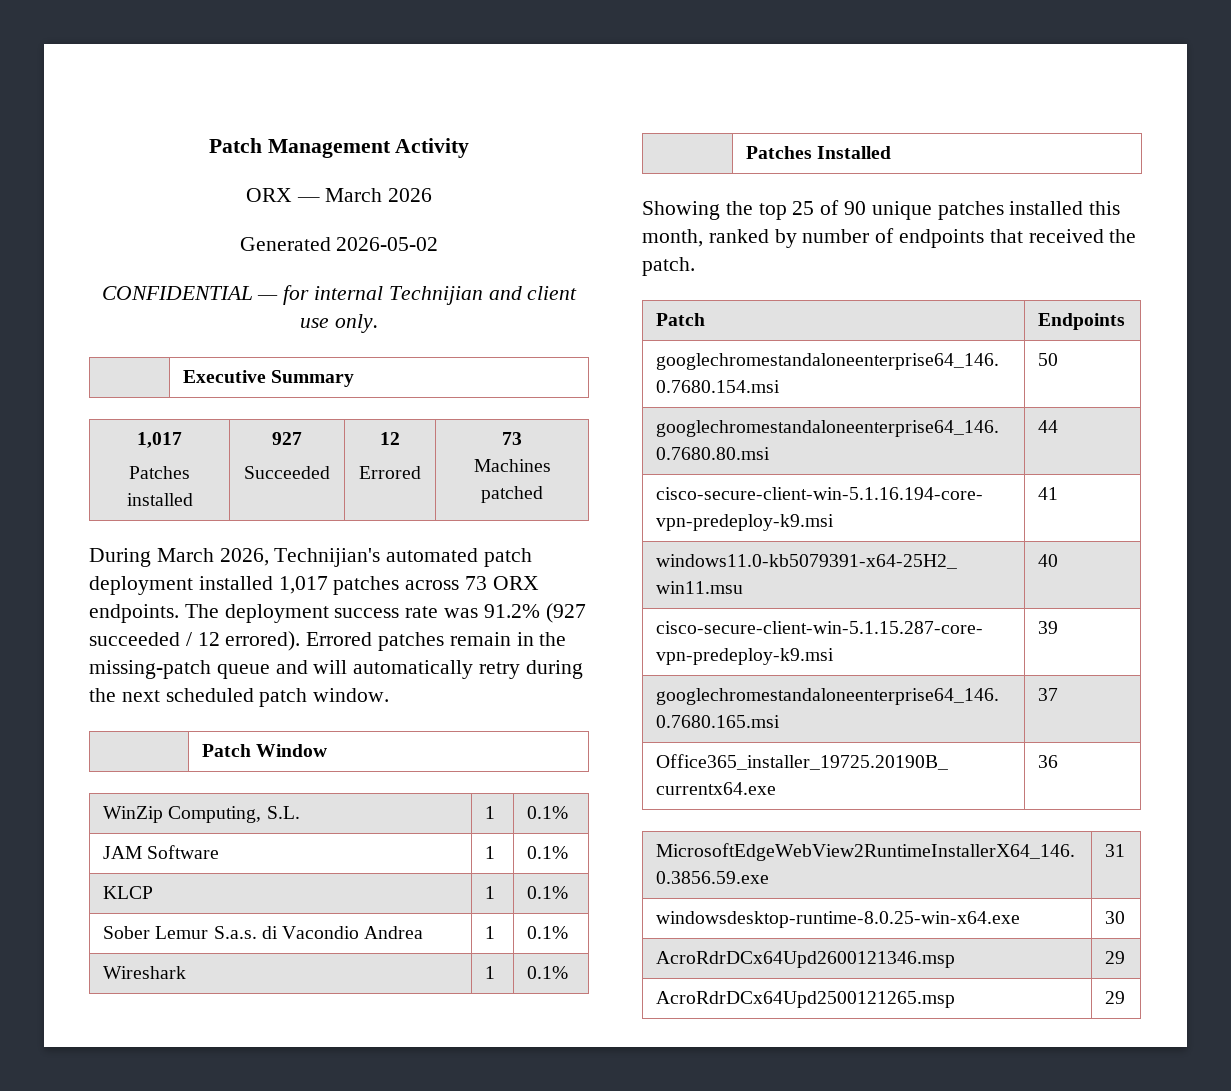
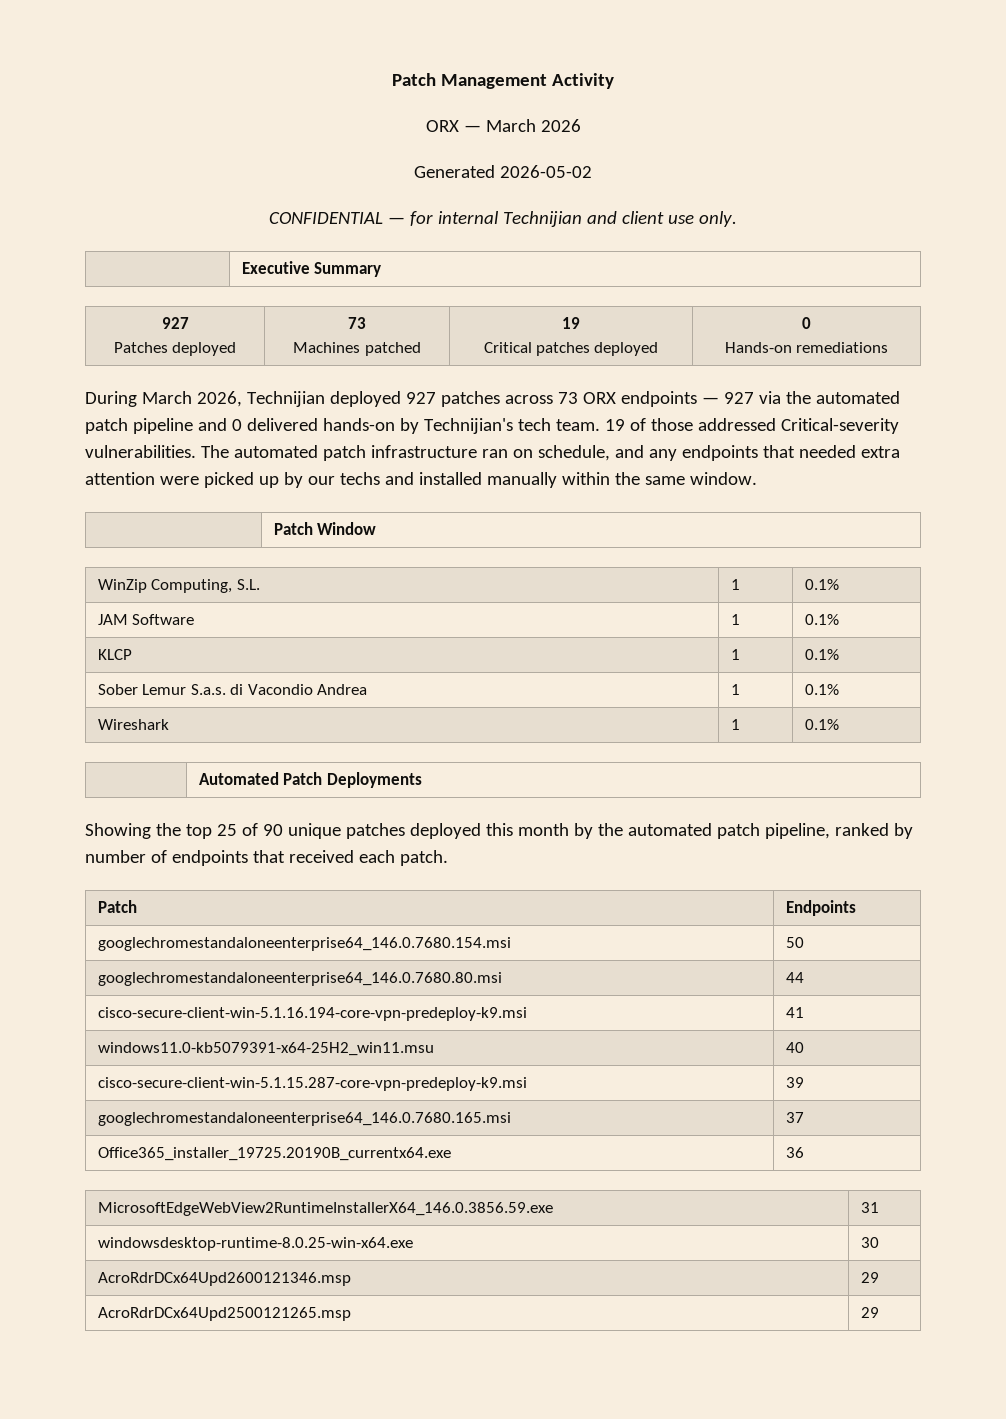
  | Executive Summary
- 1,017
- Patches installed | 927
- Succeeded | 12
- Errored | 73
- Machines patched
- During March 2026, Technijian's automated patch deployment installed 1,017 patches across 73 ORX endpoints. The deployment success rate was 91.2% (927 succeeded / 12 errored). Errored patches remain in the missing-patch queue and will automatically retry during the next scheduled patch window.
+ 927
+ Patches deployed | 73
+ Machines patched | 19
+ Critical patches deployed | 0
+ Hands-on remediations
+ During March 2026, Technijian deployed 927 patches across 73 ORX endpoints — 927 via the automated patch pipeline and 0 delivered hands-on by Technijian's tech team. 19 of those addressed Critical-severity vulnerabilities. The automated patch infrastructure ran on schedule, and any endpoints that needed extra attention were picked up by our techs and installed manually within the same window.
- | Patches Installed
+ | Automated Patch Deployments
- Showing the top 25 of 90 unique patches installed this month, ranked by number of endpoints that received the patch.
+ Showing the top 25 of 90 unique patches deployed this month by the automated patch pipeline, ranked by number of endpoints that received each patch.

